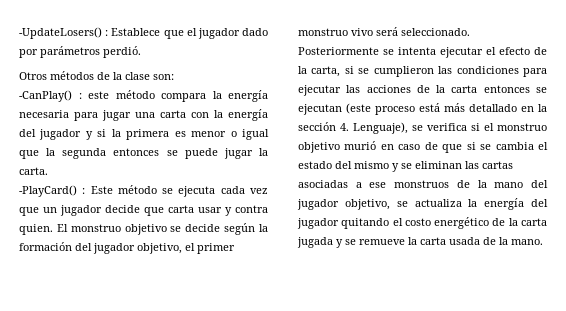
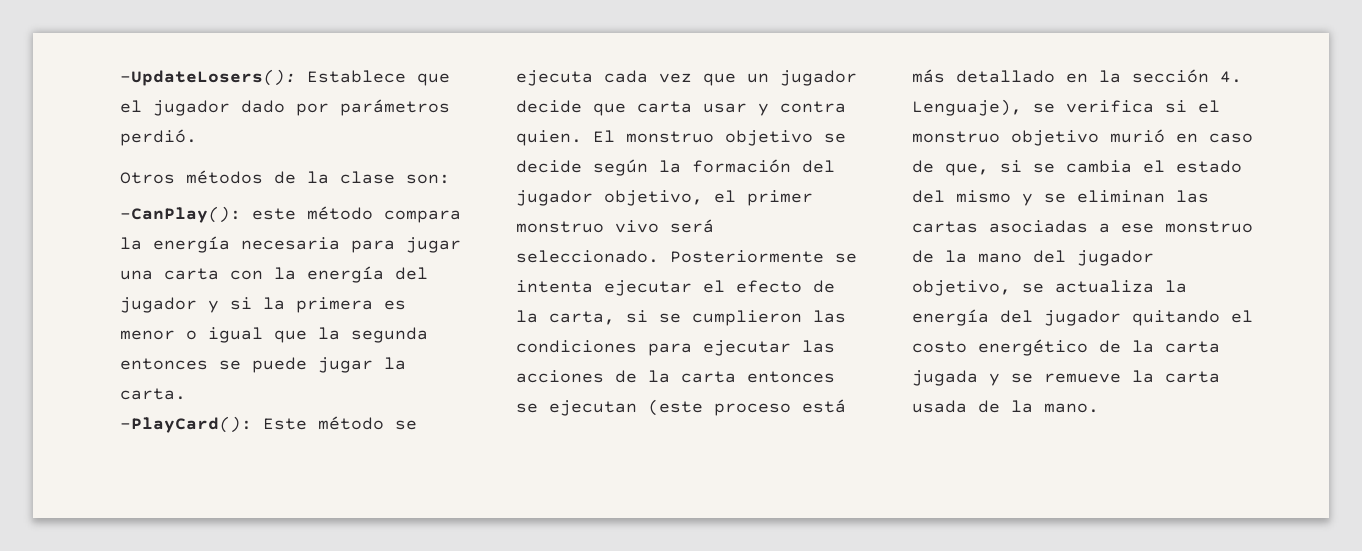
- -UpdateLosers() : Establece que el jugador dado por parámetros perdió.
+ -UpdateLosers(): Establece que el jugador dado por parámetros perdió.
- -CanPlay() : este método compara la energía necesaria para jugar una carta con la energía del jugador y si la primera es menor o igual que la segunda entonces se puede jugar la carta.
+ -CanPlay(): este método compara la energía necesaria para jugar una carta con la energía del jugador y si la primera es menor o igual que la segunda entonces se puede jugar la carta.
- -PlayCard() : Este método se ejecuta cada vez que un jugador decide que carta usar y contra quien.
+ -PlayCard(): Este método se ejecuta cada vez que un jugador decide que carta usar y contra quien.
- Posteriormente se intenta ejecutar el efecto de la carta, si se cumplieron las condiciones para ejecutar las acciones de la carta entonces se ejecutan (este proceso está más detallado en la sección 4. Lenguaje), se verifica si el monstruo objetivo murió en caso de que si se cambia el estado del mismo y se eliminan las cartas asociadas a ese monstruos de la mano del jugador objetivo, se actualiza la energía del jugador quitando el costo energético de la carta jugada y se remueve la carta usada de la mano.
+ Posteriormente se intenta ejecutar el efecto de la carta, si se cumplieron las condiciones para ejecutar las acciones de la carta entonces se ejecutan (este proceso está más detallado en la sección 4. Lenguaje), se verifica si el monstruo objetivo murió en caso de que, si se cambia el estado del mismo y se eliminan las cartas asociadas a ese monstruo de la mano del jugador objetivo, se actualiza la energía del jugador quitando el costo energético de la carta jugada y se remueve la carta usada de la mano.

